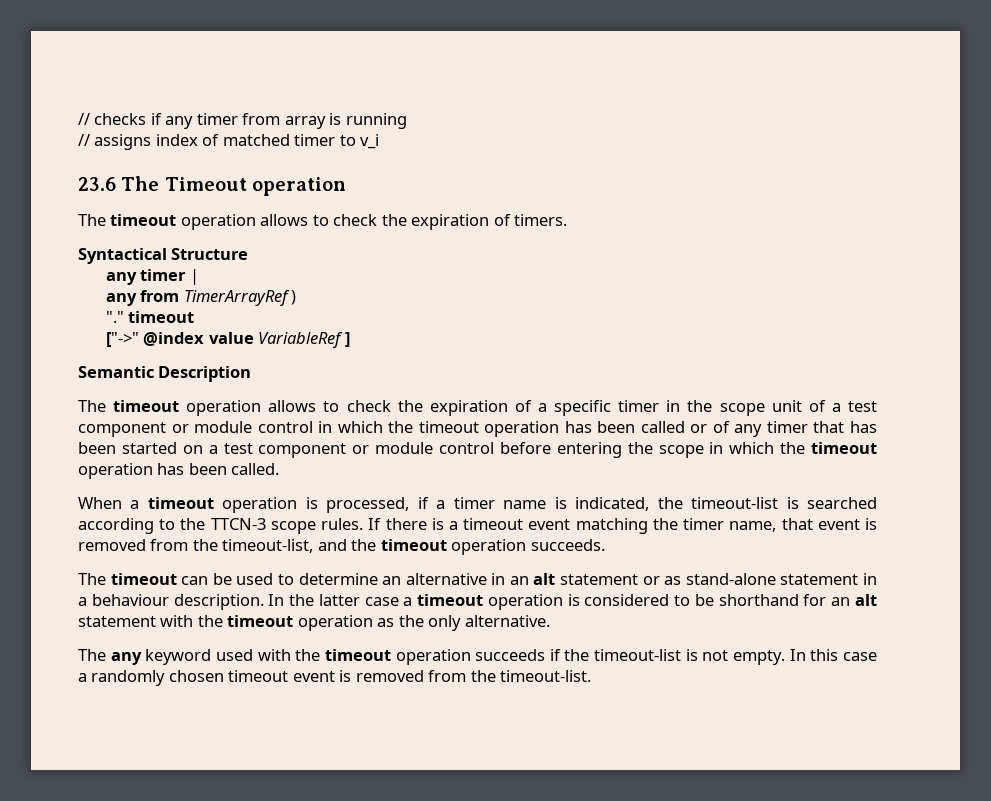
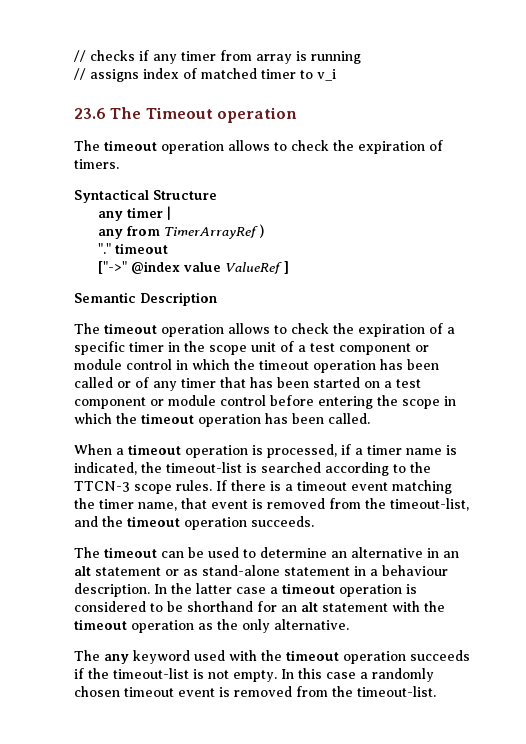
- ["->" @index value VariableRef ]
+ ["->" @index value ValueRef ]

